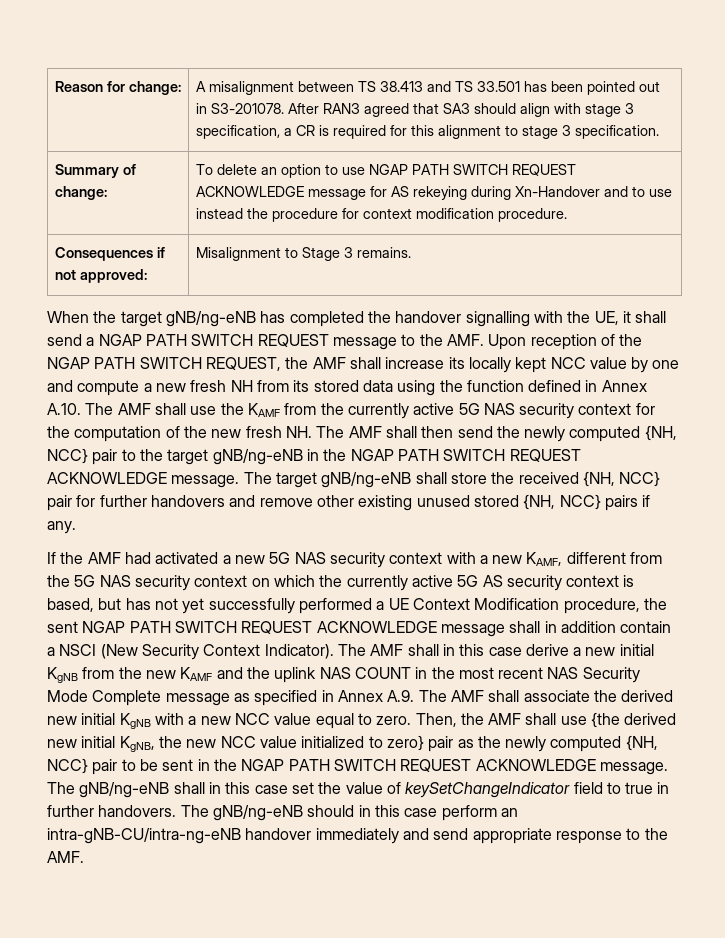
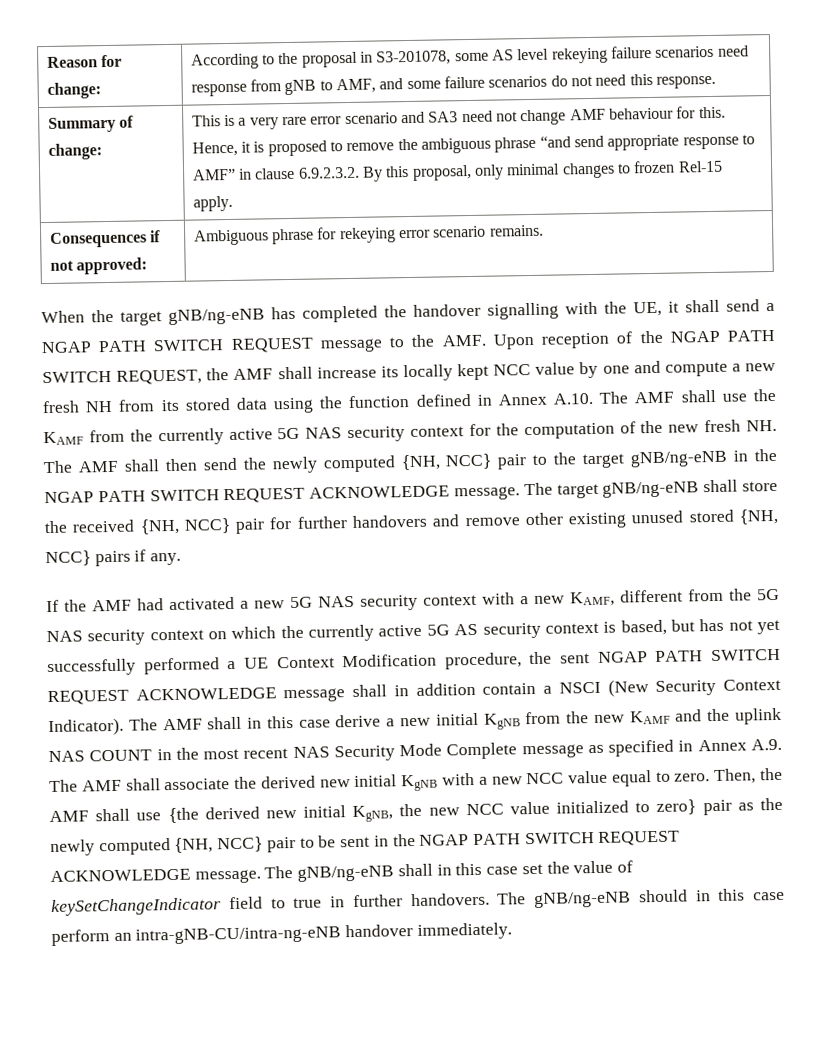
- Reason for change: | A misalignment between TS 38.413 and TS 33.501 has been pointed out in S3-201078. After RAN3 agreed that SA3 should align with stage 3 specification, a CR is required for this alignment to stage 3 specification.
- Summary of change: | To delete an option to use NGAP PATH SWITCH REQUEST ACKNOWLEDGE message for AS rekeying during Xn-Handover and to use instead the procedure for context modification procedure.
- Consequences if not approved: | Misalignment to Stage 3 remains.
+ Reason for change: | According to the proposal in S3-201078, some AS level rekeying failure scenarios need response from gNB to AMF, and some failure scenarios do not need this response.
+ Summary of change: | This is a very rare error scenario and SA3 need not change AMF behaviour for this. Hence, it is proposed to remove the ambiguous phrase “and send appropriate response to AMF” in clause 6.9.2.3.2. By this proposal, only minimal changes to frozen Rel-15 apply.
+ Consequences if not approved: | Ambiguous phrase for rekeying error scenario remains.
- The gNB/ng-eNB should in this case perform an intra-gNB-CU/intra-ng-eNB handover immediately and send appropriate response to the AMF.
+ The gNB/ng-eNB should in this case perform an intra-gNB-CU/intra-ng-eNB handover immediately.

